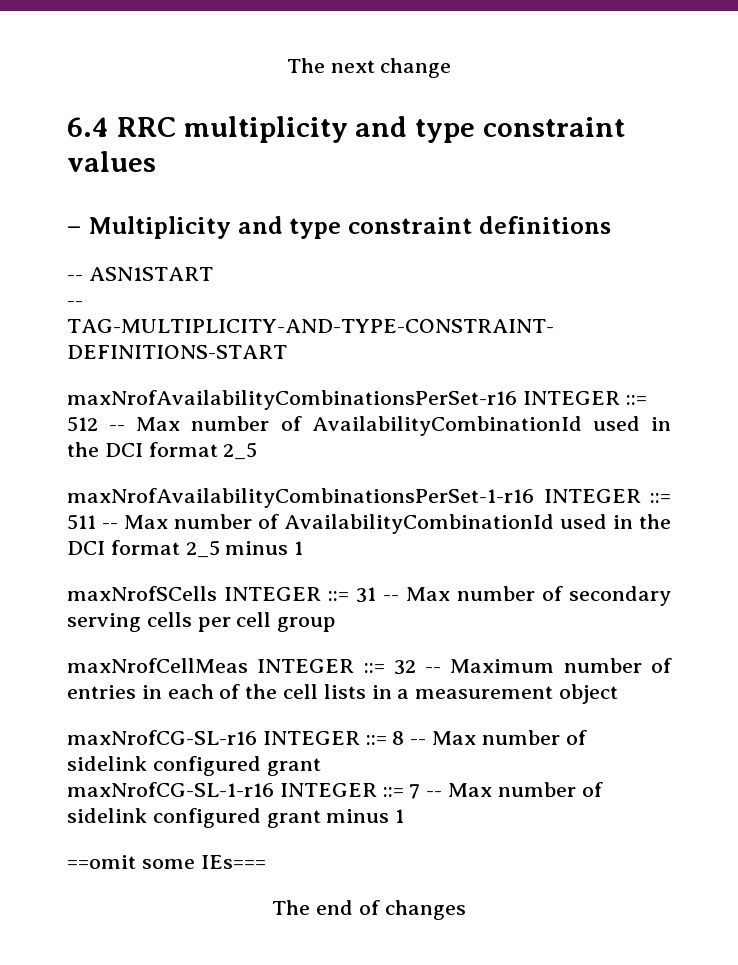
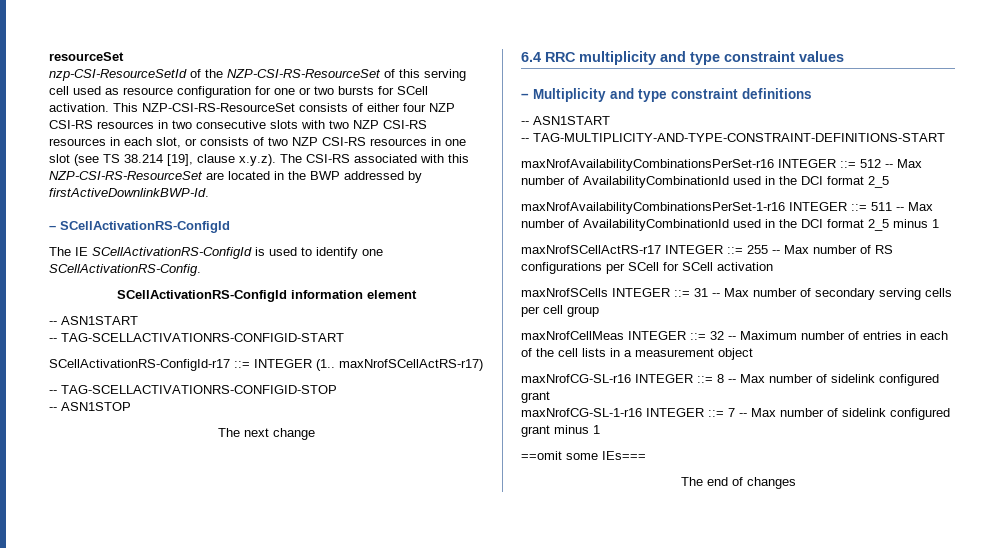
+ resourceSet
+ nzp-CSI-ResourceSetId of the NZP-CSI-RS-ResourceSet of this serving cell used as resource configuration for one or two bursts for SCell activation. This NZP-CSI-RS-ResourceSet consists of either four NZP CSI-RS resources in two consecutive slots with two NZP CSI-RS resources in each slot, or consists of two NZP CSI-RS resources in one slot (see TS 38.214 [19], clause x.y.z). The CSI-RS associated with this NZP-CSI-RS-ResourceSet are located in the BWP addressed by firstActiveDownlinkBWP-Id.
+ – SCellActivationRS-ConfigId
+ The IE SCellActivationRS-ConfigId is used to identify one SCellActivationRS-Config.
+ SCellActivationRS-ConfigId information element
+ -- ASN1START
+ -- TAG-SCELLACTIVATIONRS-CONFIGID-START
+ SCellActivationRS-ConfigId-r17 ::= INTEGER (1.. maxNrofSCellActRS-r17)
+ -- TAG-SCELLACTIVATIONRS-CONFIGID-STOP
+ -- ASN1STOP
+ maxNrofSCellActRS-r17 INTEGER ::= 255 -- Max number of RS configurations per SCell for SCell activation

